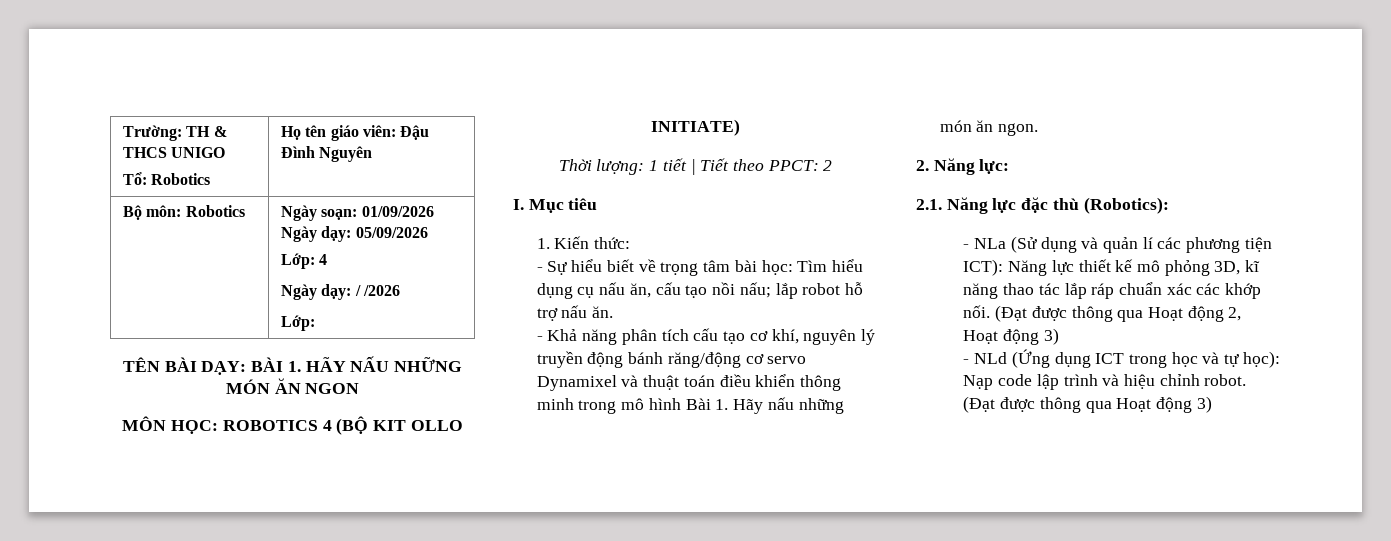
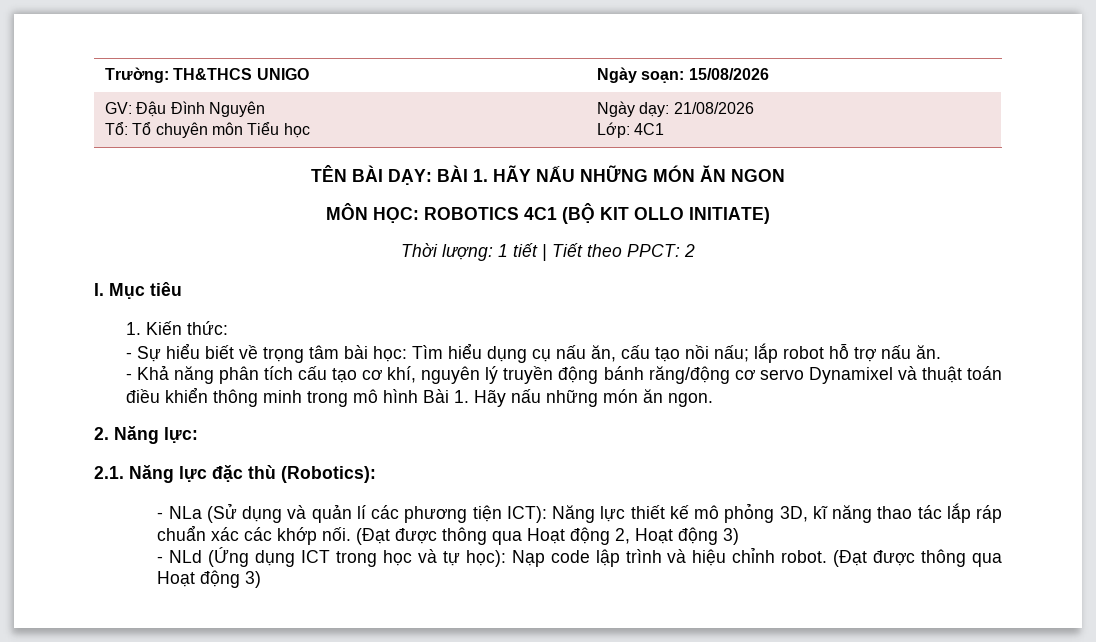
- Trường: TH & THCS UNIGO
- Tổ: Robotics | Họ tên giáo viên: Đậu Đình Nguyên
- Bộ môn: Robotics | Ngày soạn: 01/09/2026 Ngày dạy: 05/09/2026
- Lớp: 4
- Ngày dạy: / /2026
- Lớp:
+ Trường: TH&THCS UNIGO | Ngày soạn: 15/08/2026
+ GV: Đậu Đình Nguyên
+ Tổ: Tổ chuyên môn Tiểu học | Ngày dạy: 21/08/2026
+ Lớp: 4C1
- MÔN HỌC: ROBOTICS 4 (BỘ KIT OLLO INITIATE)
+ MÔN HỌC: ROBOTICS 4C1 (BỘ KIT OLLO INITIATE)

